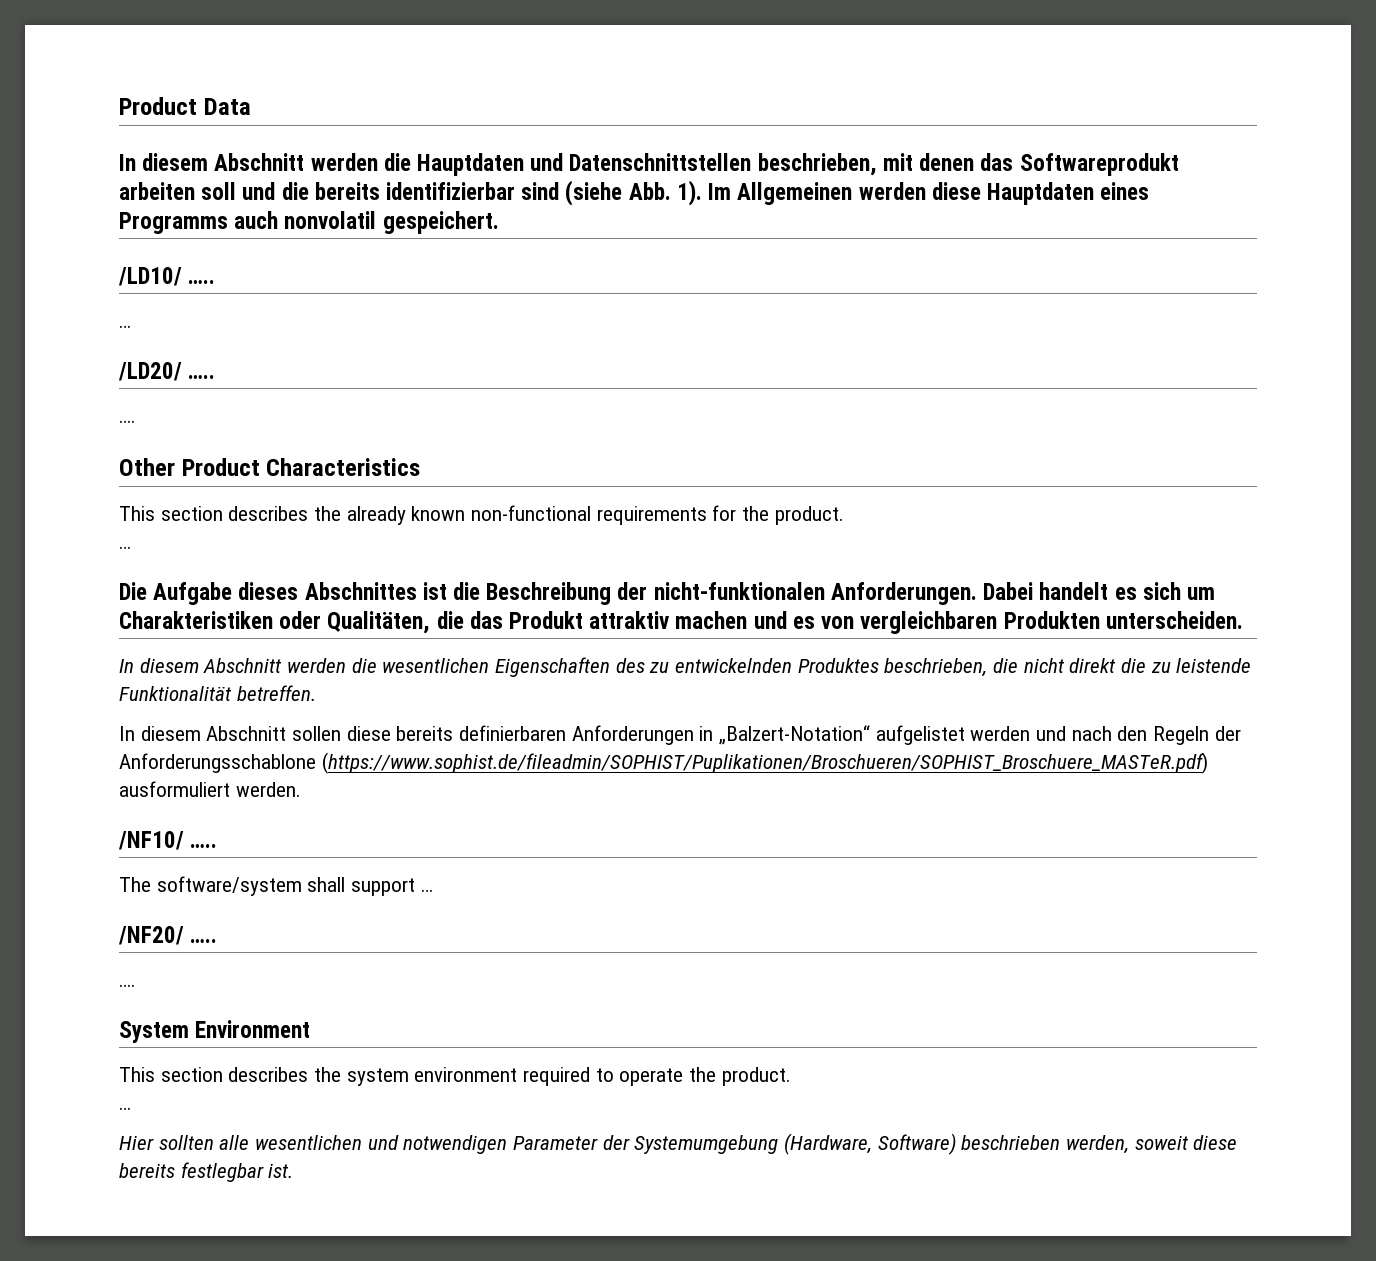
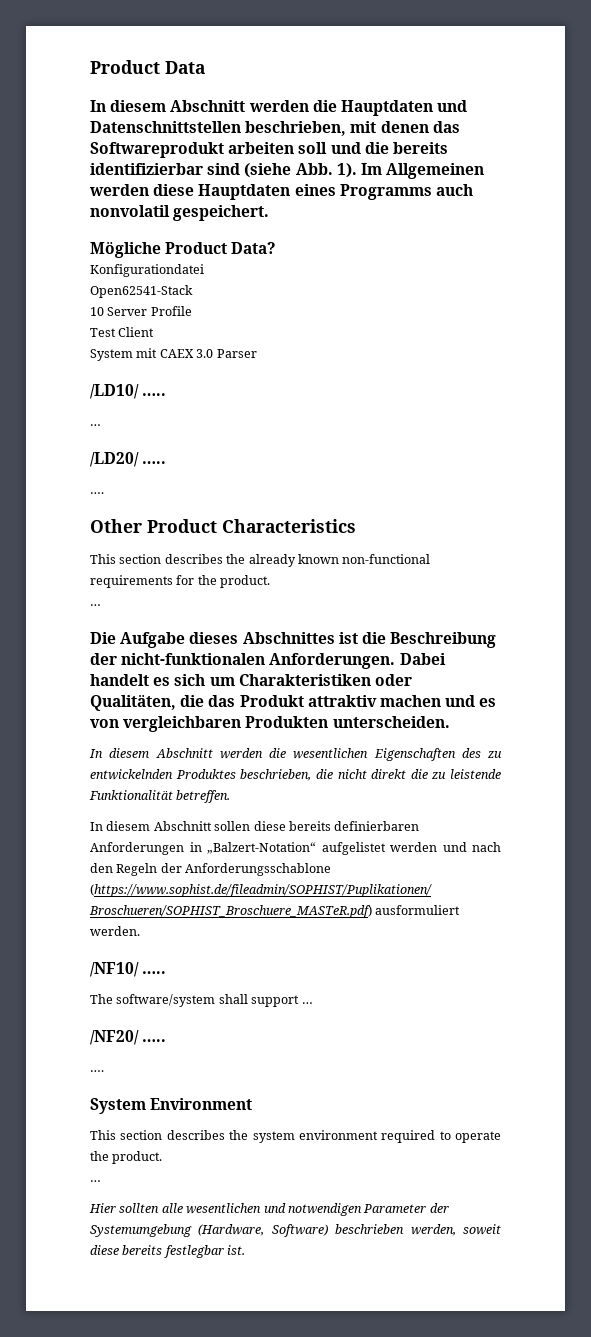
+ Mögliche Product Data?
+ Konfigurationdatei
+ Open62541-Stack
+ 10 Server Profile
+ Test Client
+ System mit CAEX 3.0 Parser

